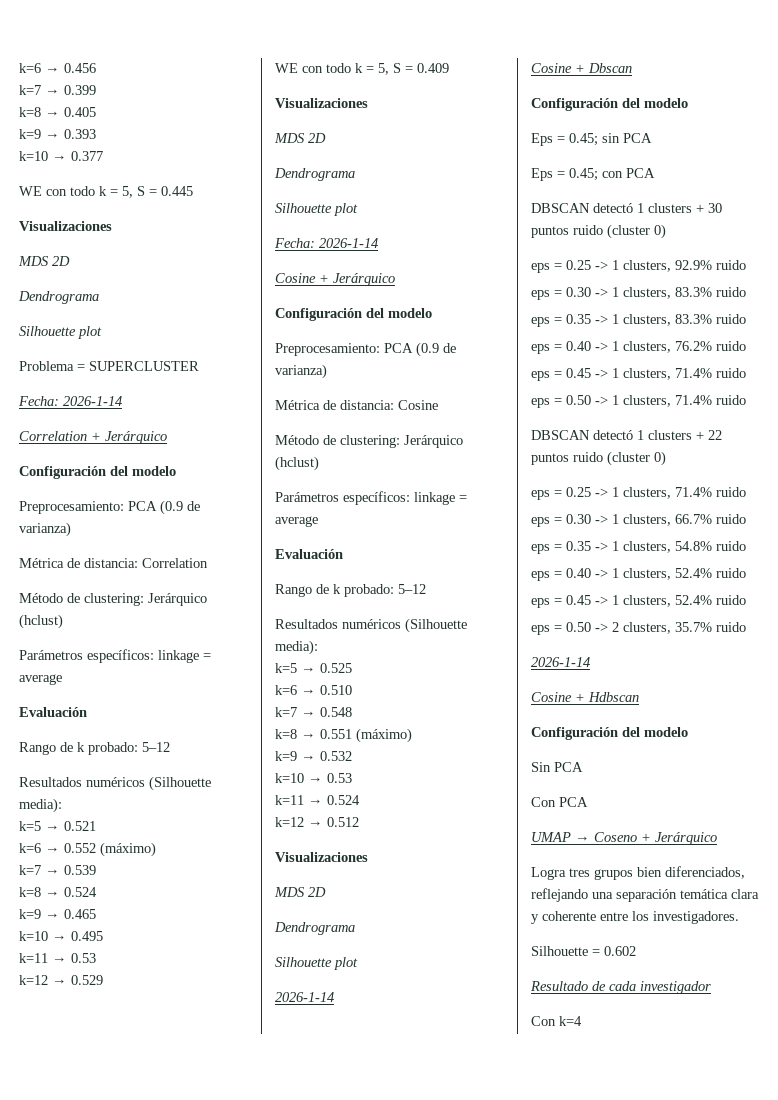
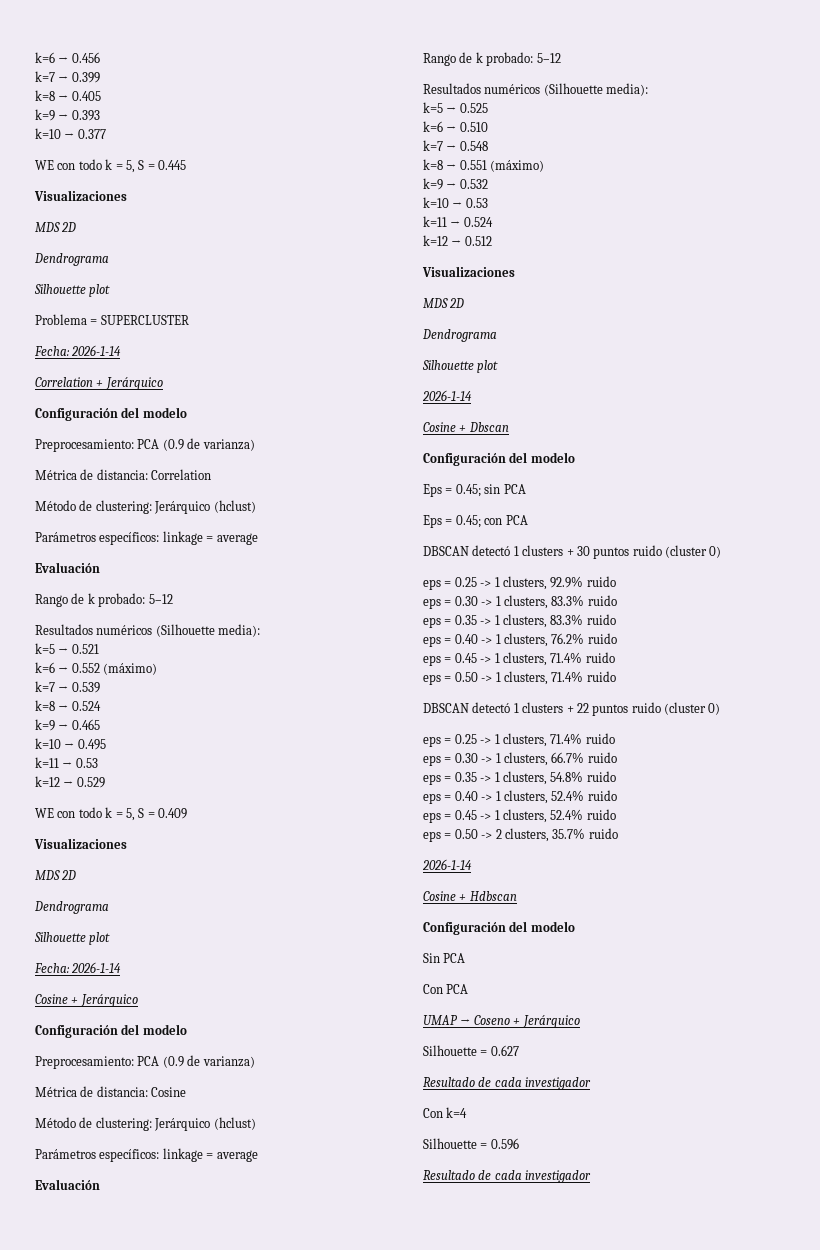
- Logra tres grupos bien diferenciados, reflejando una separación temática clara y coherente entre los investigadores.
- Silhouette = 0.602
+ Silhouette = 0.627
+ Silhouette = 0.596
+ Resultado de cada investigador

